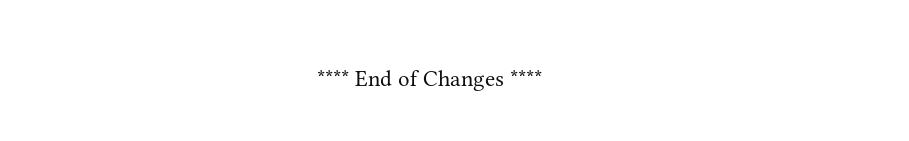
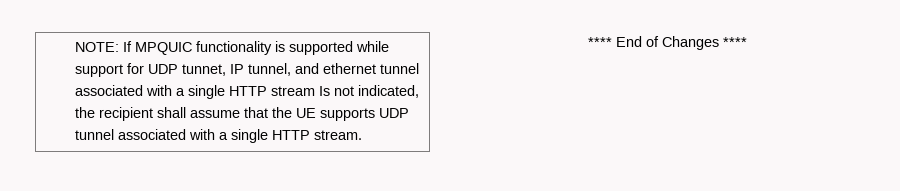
+ NOTE: If MPQUIC functionality is supported while support for UDP tunnet, IP tunnel, and ethernet tunnel associated with a single HTTP stream Is not indicated, the recipient shall assume that the UE supports UDP tunnel associated with a single HTTP stream.

